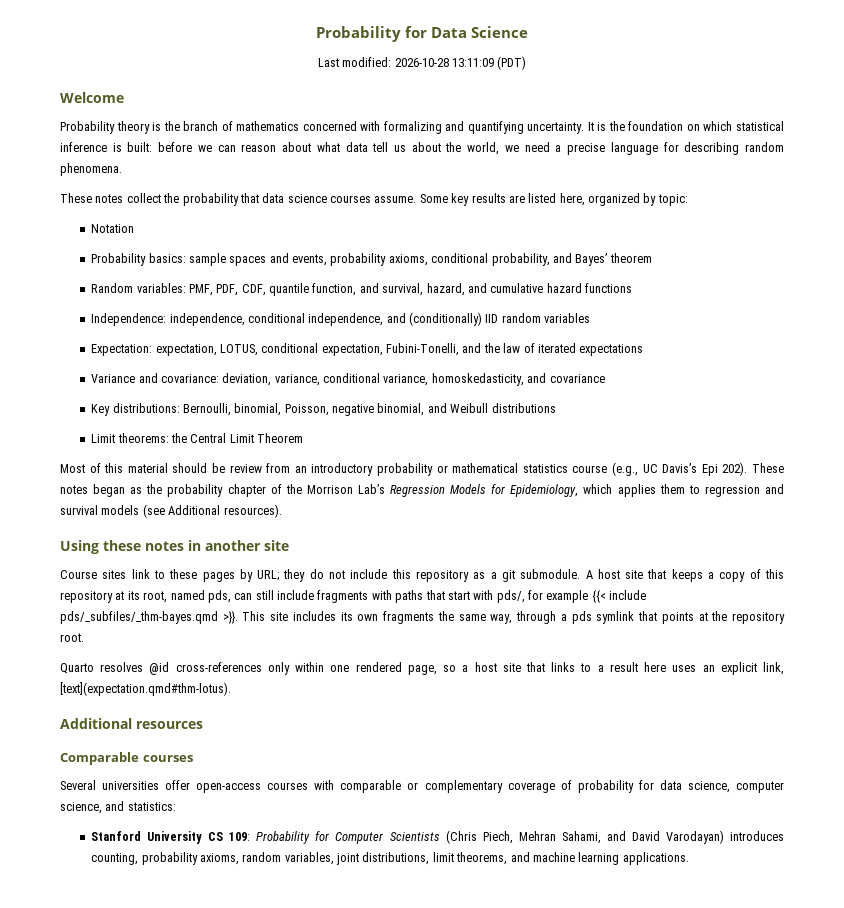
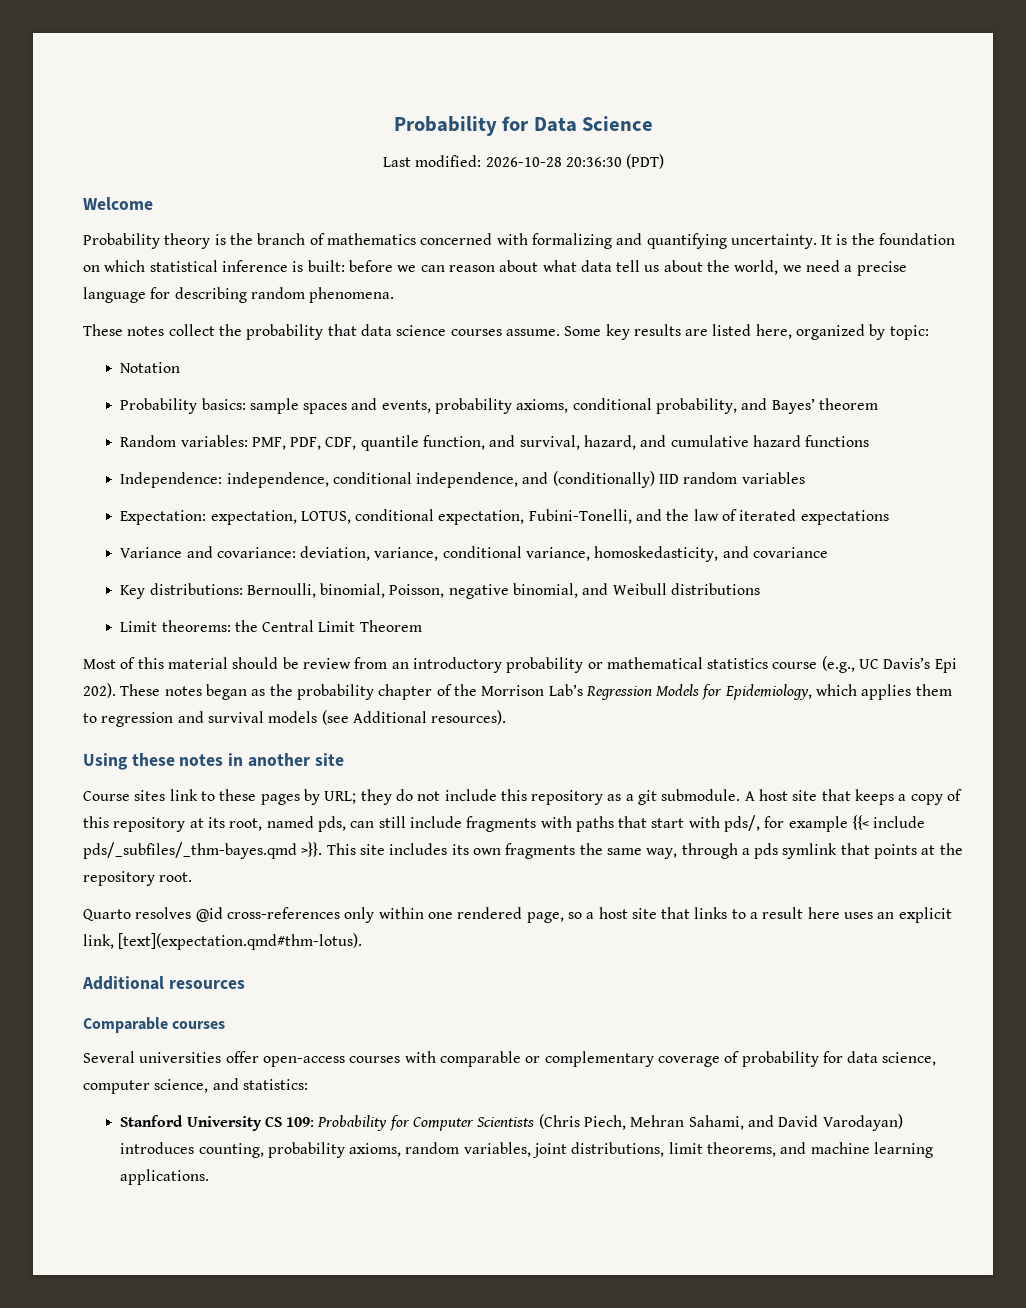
- Last modified: 2026-10-28 13:11:09 (PDT)
+ Last modified: 2026-10-28 20:36:30 (PDT)

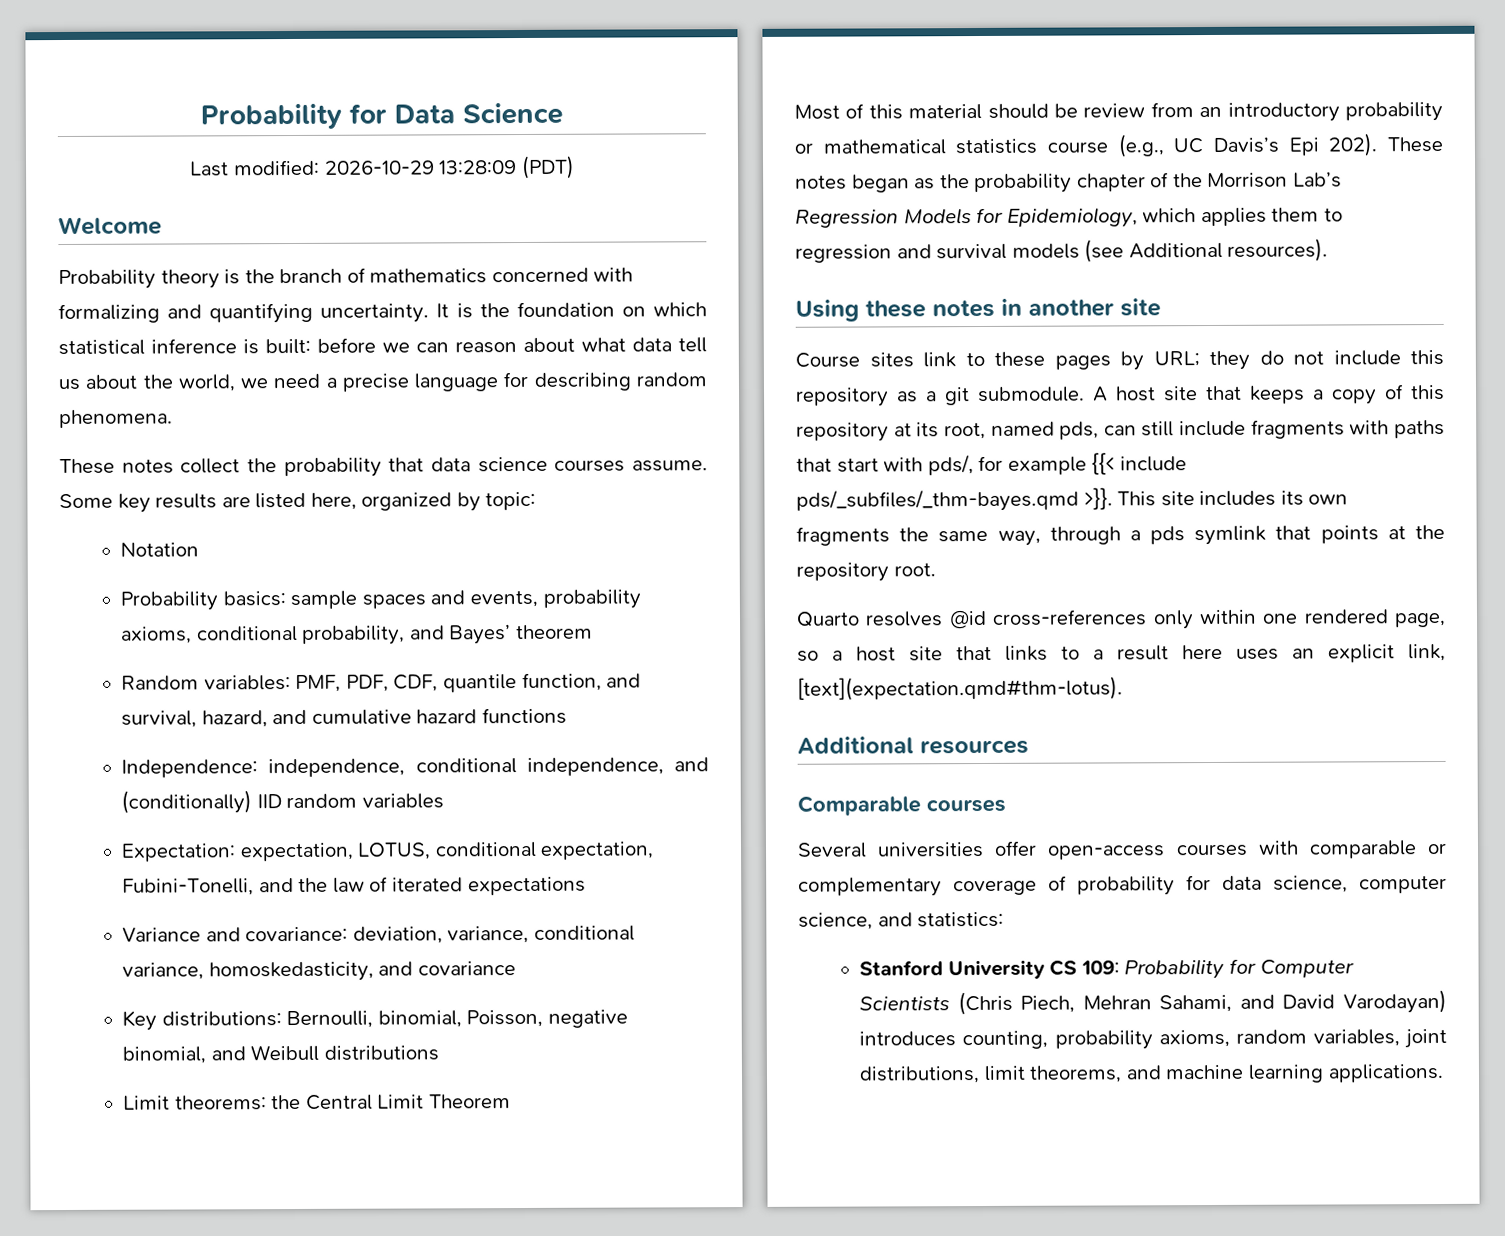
- Last modified: 2026-10-28 20:36:30 (PDT)
+ Last modified: 2026-10-29 13:28:09 (PDT)

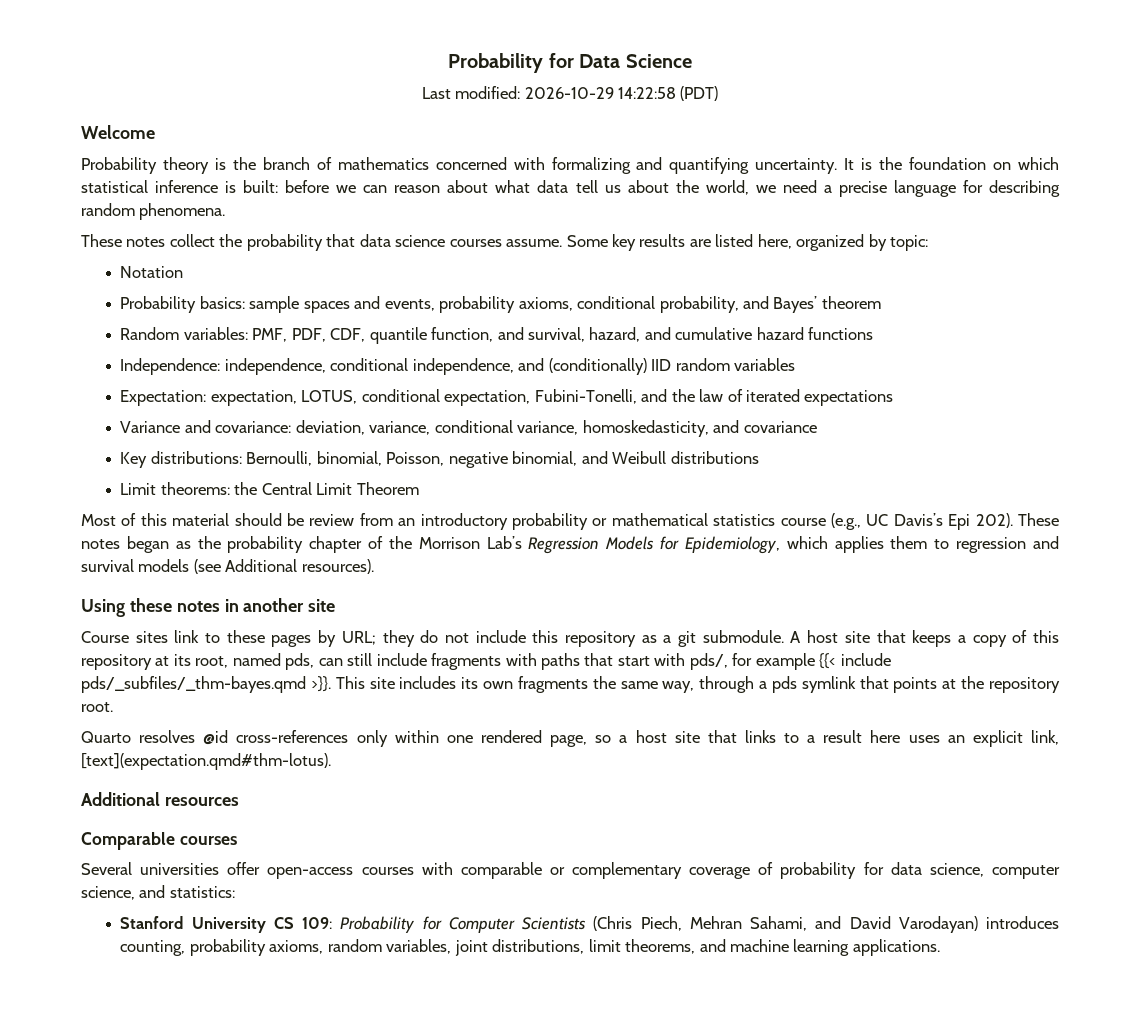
- Last modified: 2026-10-29 13:28:09 (PDT)
+ Last modified: 2026-10-29 14:22:58 (PDT)

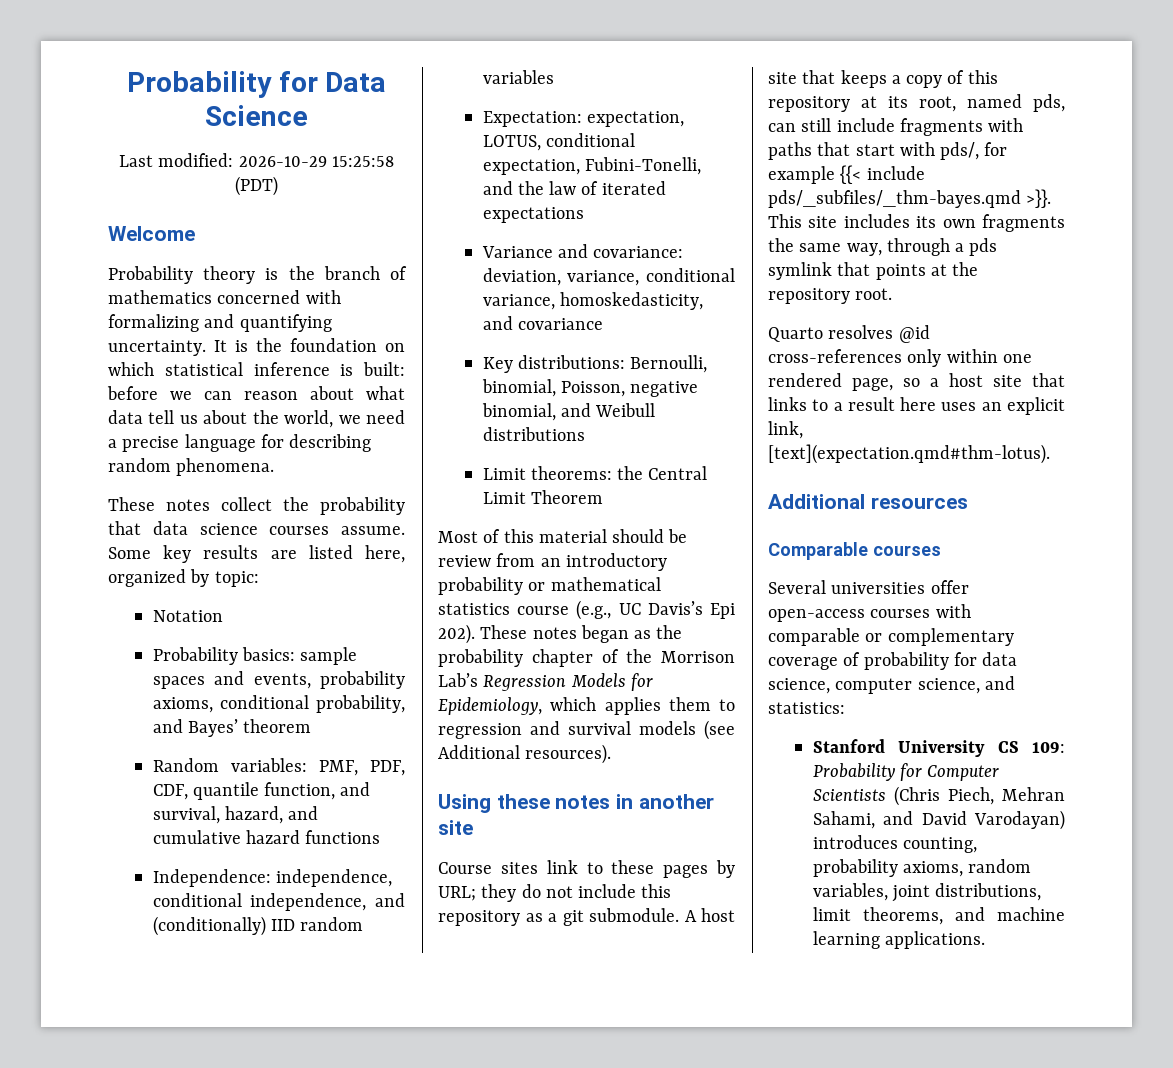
- Last modified: 2026-10-29 14:22:58 (PDT)
+ Last modified: 2026-10-29 15:25:58 (PDT)

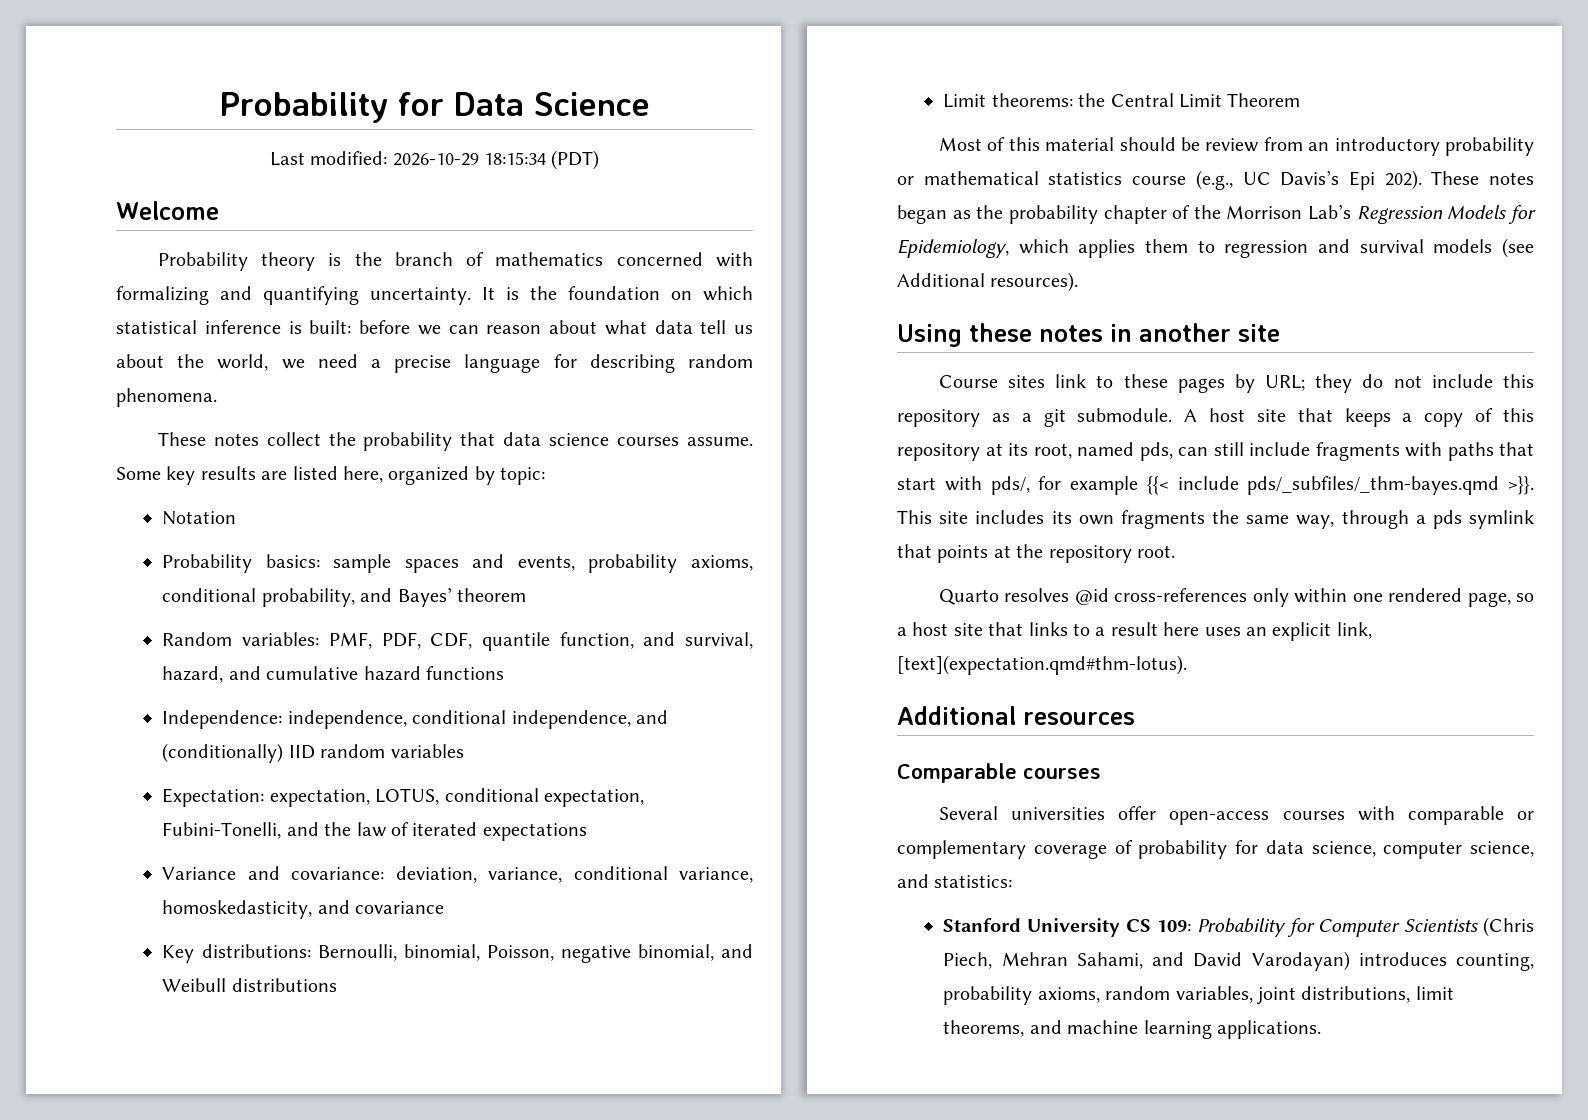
- Last modified: 2026-10-29 15:25:58 (PDT)
+ Last modified: 2026-10-29 18:15:34 (PDT)

